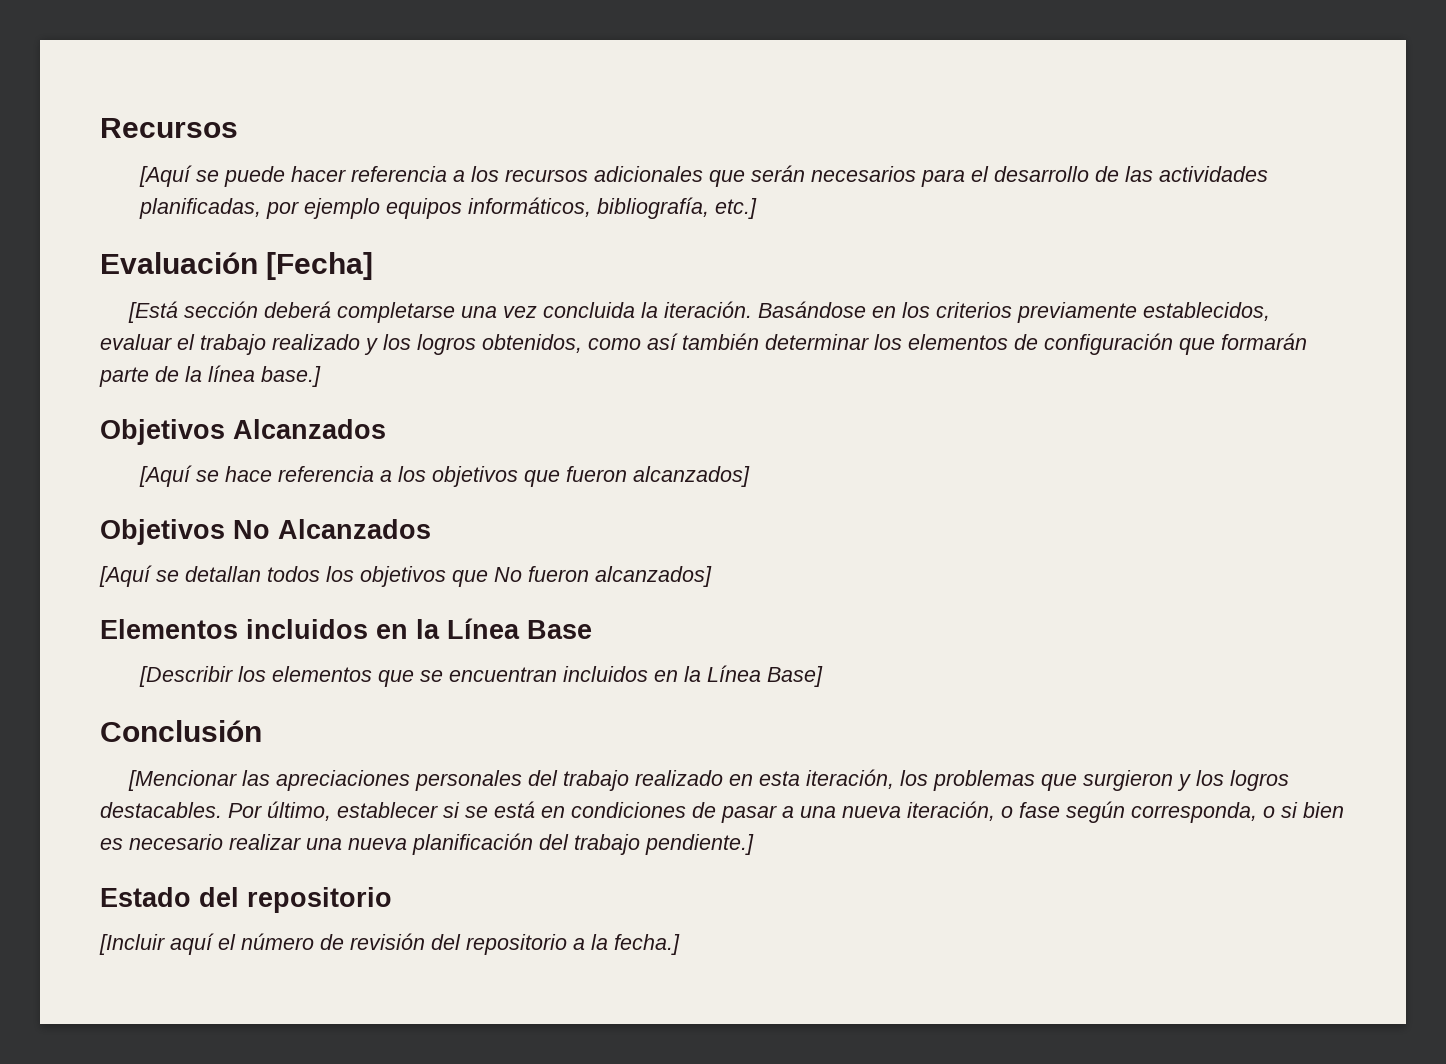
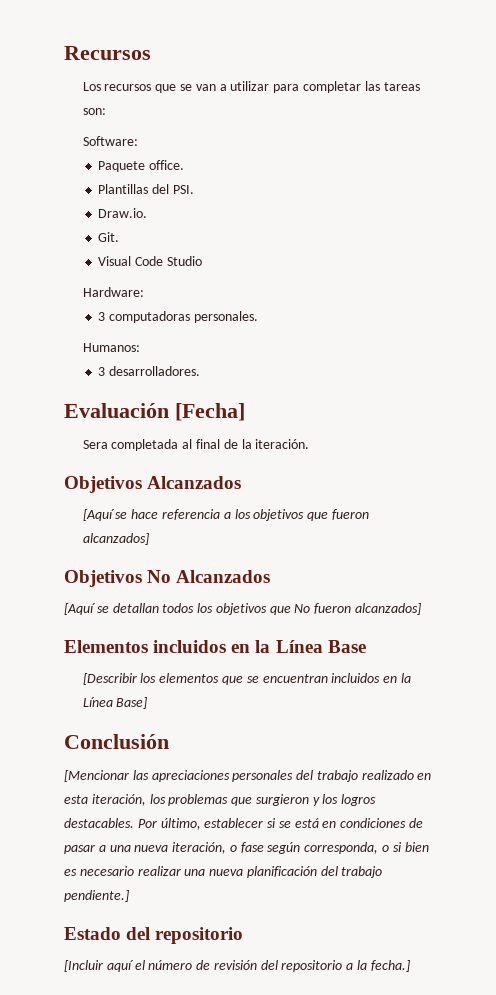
- [Aquí se puede hacer referencia a los recursos adicionales que serán necesarios para el desarrollo de las actividades planificadas, por ejemplo equipos informáticos, bibliografía, etc.]
+ Los recursos que se van a utilizar para completar las tareas son:
+ Software:
+ Paquete office.
+ Plantillas del PSI.
+ Draw.io.
+ Git.
+ Visual Code Studio
+ Hardware:
+ 3 computadoras personales.
+ Humanos:
+ 3 desarrolladores.
  Evaluación [Fecha]
- [Está sección deberá completarse una vez concluida la iteración. Basándose en los criterios previamente establecidos, evaluar el trabajo realizado y los logros obtenidos, como así también determinar los elementos de configuración que formarán parte de la línea base.]
+ Sera completada al final de la iteración.

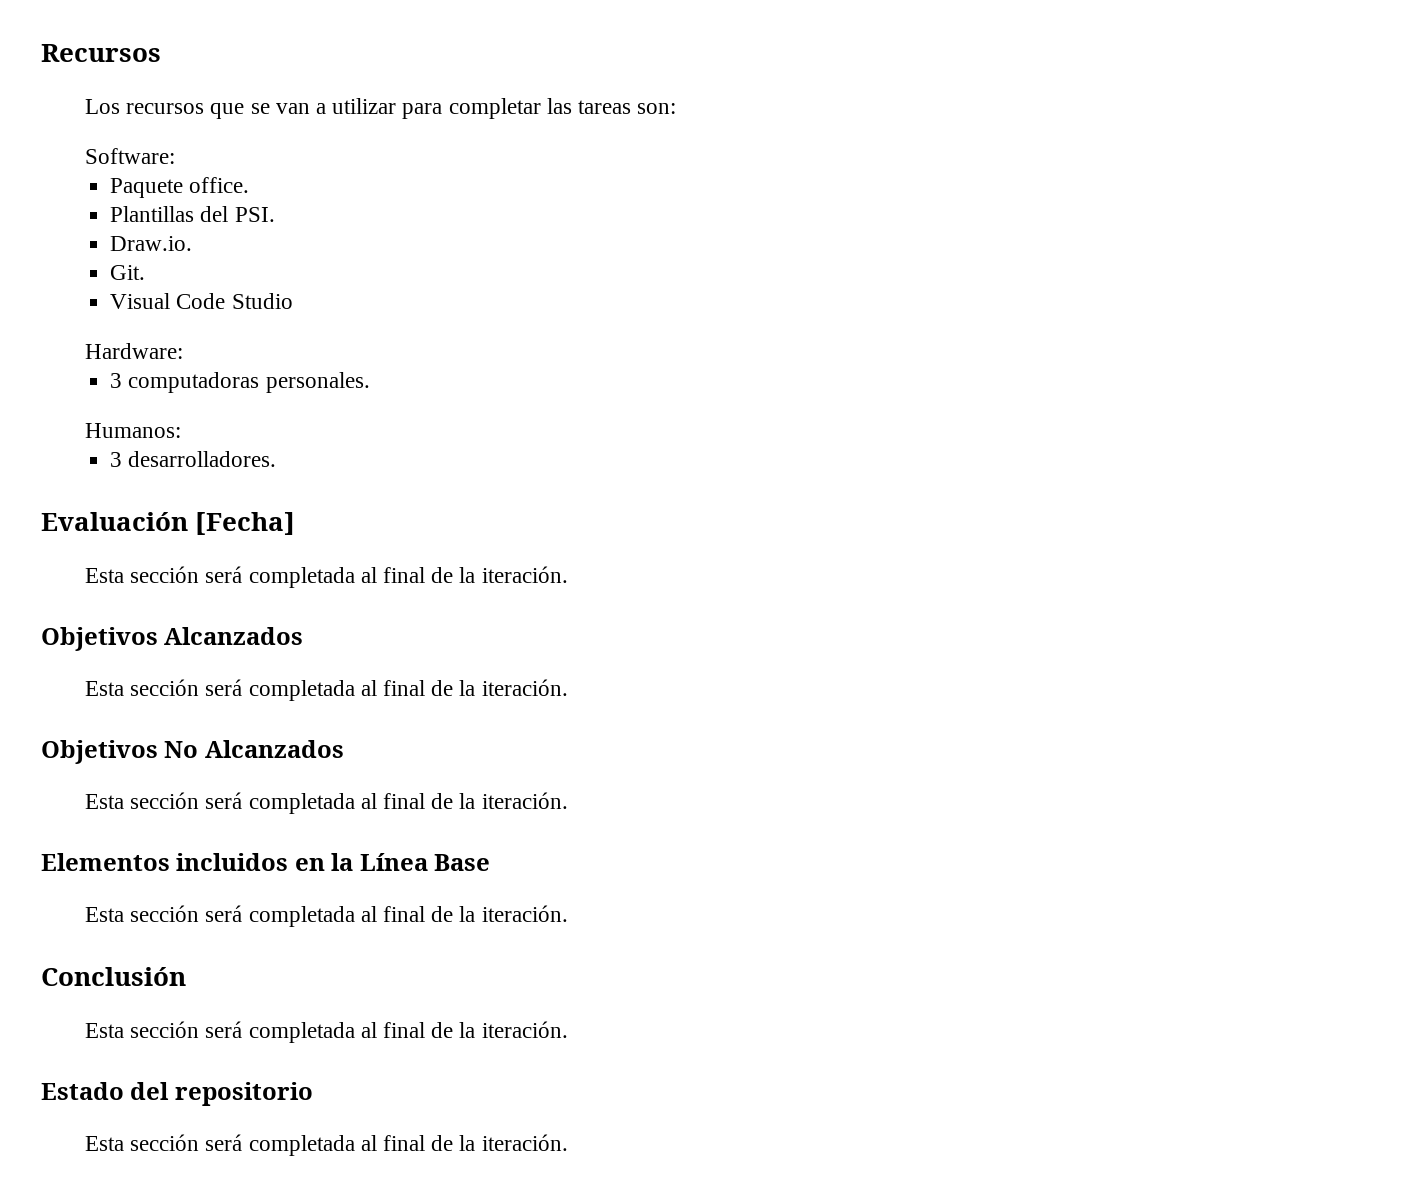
  Evaluación [Fecha]
- Sera completada al final de la iteración.
+ Esta sección será completada al final de la iteración.
  Objetivos Alcanzados
- [Aquí se hace referencia a los objetivos que fueron alcanzados]
+ Esta sección será completada al final de la iteración.
  Objetivos No Alcanzados
- [Aquí se detallan todos los objetivos que No fueron alcanzados]
+ Esta sección será completada al final de la iteración.
  Elementos incluidos en la Línea Base
- [Describir los elementos que se encuentran incluidos en la Línea Base]
+ Esta sección será completada al final de la iteración.
  Conclusión
- [Mencionar las apreciaciones personales del trabajo realizado en esta iteración, los problemas que surgieron y los logros destacables. Por último, establecer si se está en condiciones de pasar a una nueva iteración, o fase según corresponda, o si bien es necesario realizar una nueva planificación del trabajo pendiente.]
+ Esta sección será completada al final de la iteración.
  Estado del repositorio
- [Incluir aquí el número de revisión del repositorio a la fecha.]
+ Esta sección será completada al final de la iteración.

